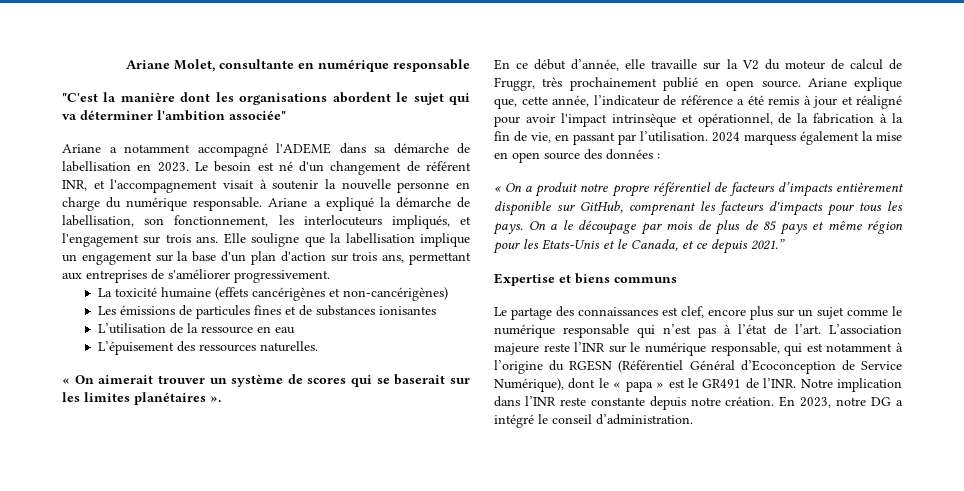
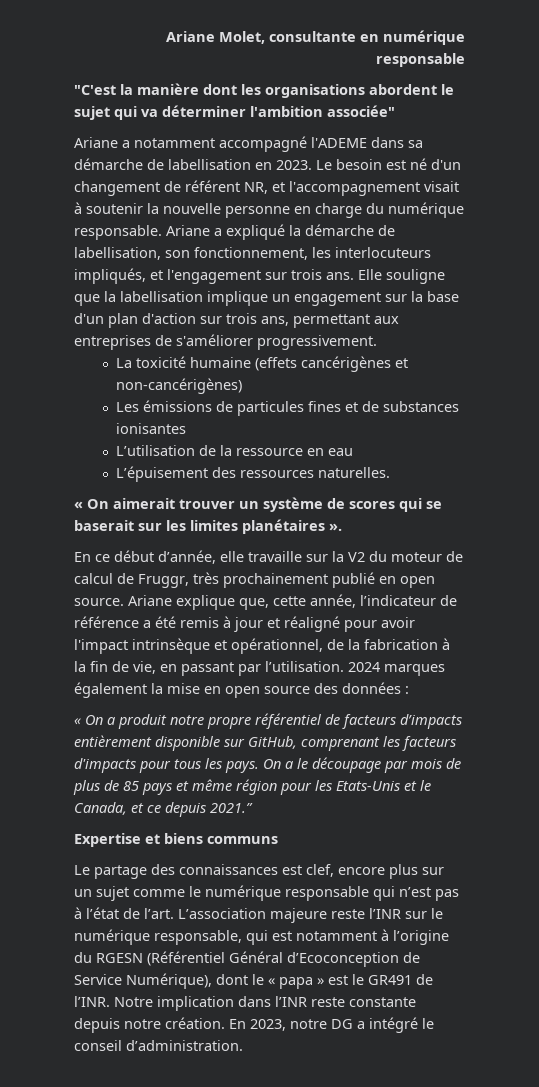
- Le besoin est né d'un changement de référent INR, et l'accompagnement visait à soutenir la nouvelle personne en charge du numérique responsable.
+ Le besoin est né d'un changement de référent NR, et l'accompagnement visait à soutenir la nouvelle personne en charge du numérique responsable.
- 2024 marquess également la mise en open source des données :
+ 2024 marques également la mise en open source des données :

